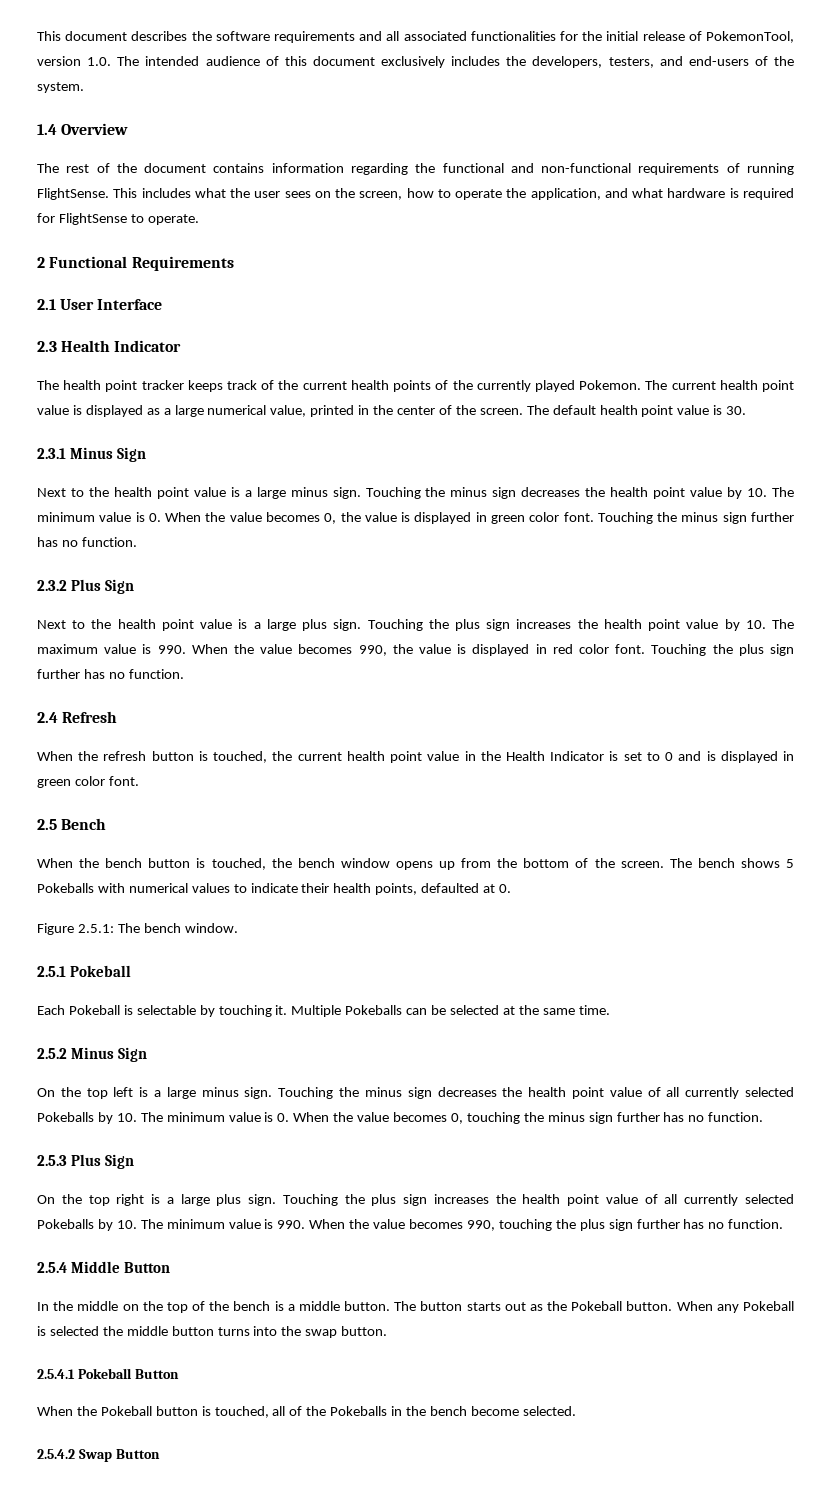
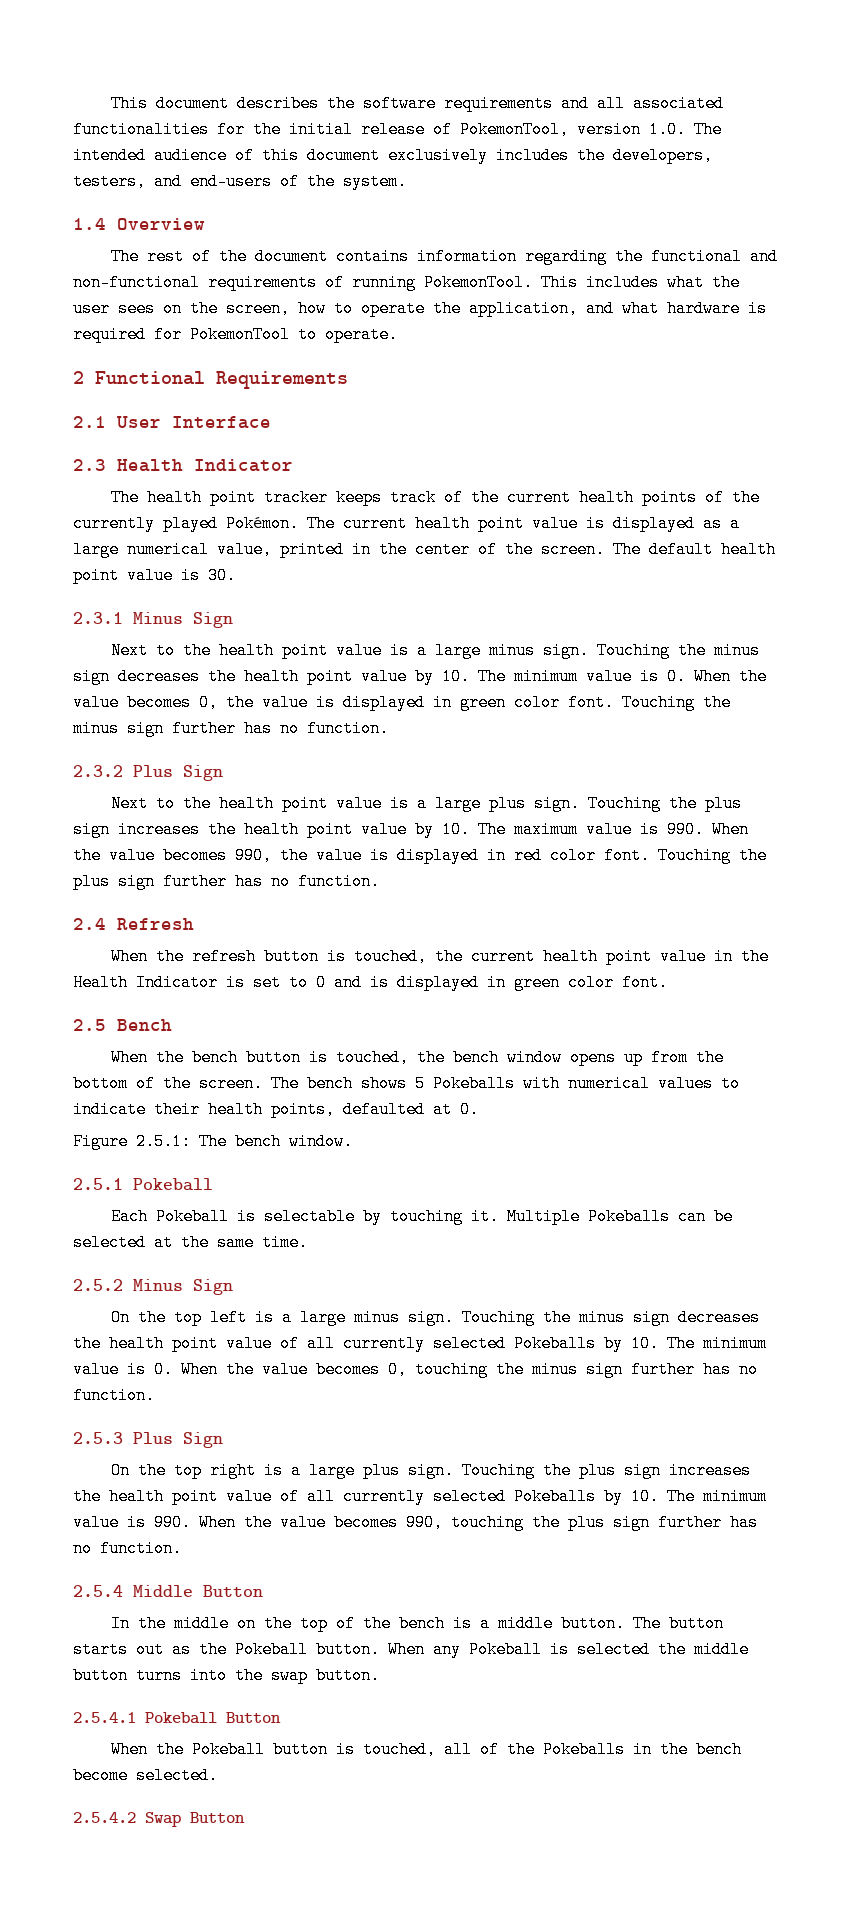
- The rest of the document contains information regarding the functional and non-functional requirements of running FlightSense.
+ The rest of the document contains information regarding the functional and non-functional requirements of running PokemonTool.
- This includes what the user sees on the screen, how to operate the application, and what hardware is required for FlightSense to operate.
+ This includes what the user sees on the screen, how to operate the application, and what hardware is required for PokemonTool to operate.
- The health point tracker keeps track of the current health points of the currently played Pokemon.
+ The health point tracker keeps track of the current health points of the currently played Pokémon.

